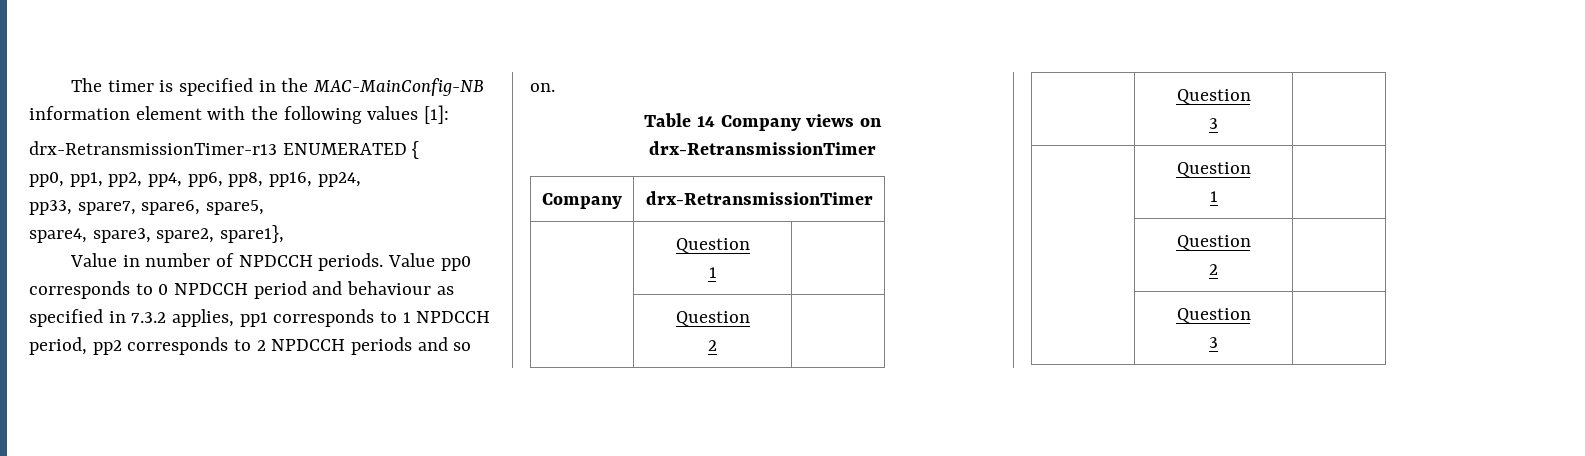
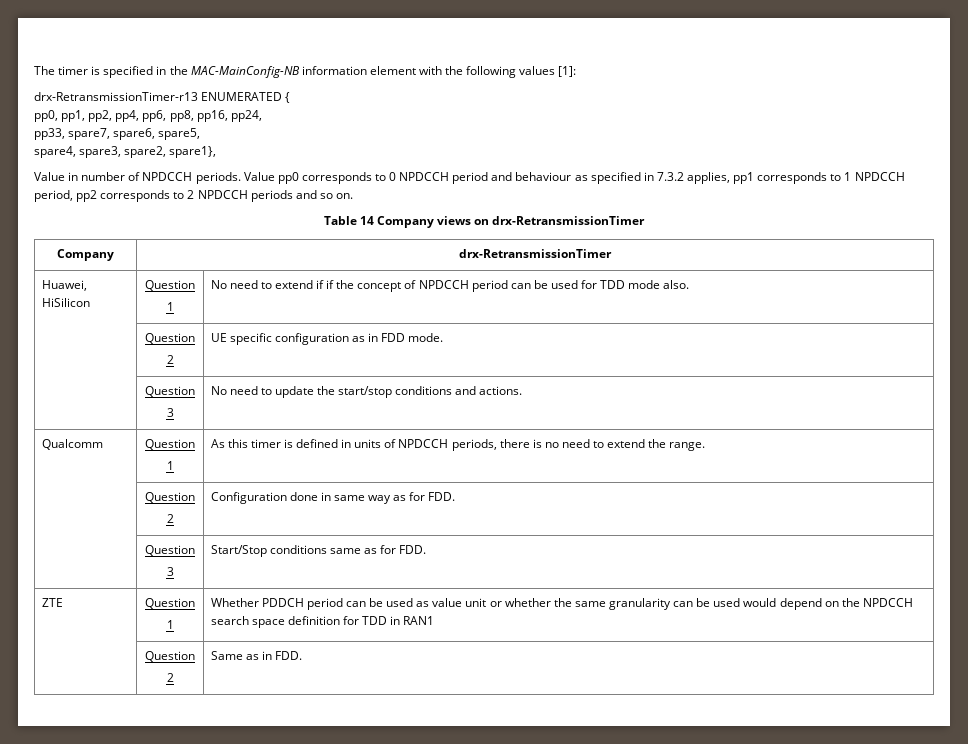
  Company | drx-RetransmissionTimer
+ Huawei, HiSilicon | Question
+ 1 | No need to extend if if the concept of NPDCCH period can be used for TDD mode also.
  | Question
- 1 |
+ 2 | UE specific configuration as in FDD mode.
  | Question
- 2 |
+ 3 | No need to update the start/stop conditions and actions.
+ Qualcomm | Question
+ 1 | As this timer is defined in units of NPDCCH periods, there is no need to extend the range.
  | Question
- 3 |
+ 2 | Configuration done in same way as for FDD.
  | Question
- 1 |
+ 3 | Start/Stop conditions same as for FDD.
+ ZTE | Question
+ 1 | Whether PDDCH period can be used as value unit or whether the same granularity can be used would depend on the NPDCCH search space definition for TDD in RAN1
  | Question
- 2 |
- | Question
- 3 |
+ 2 | Same as in FDD.

